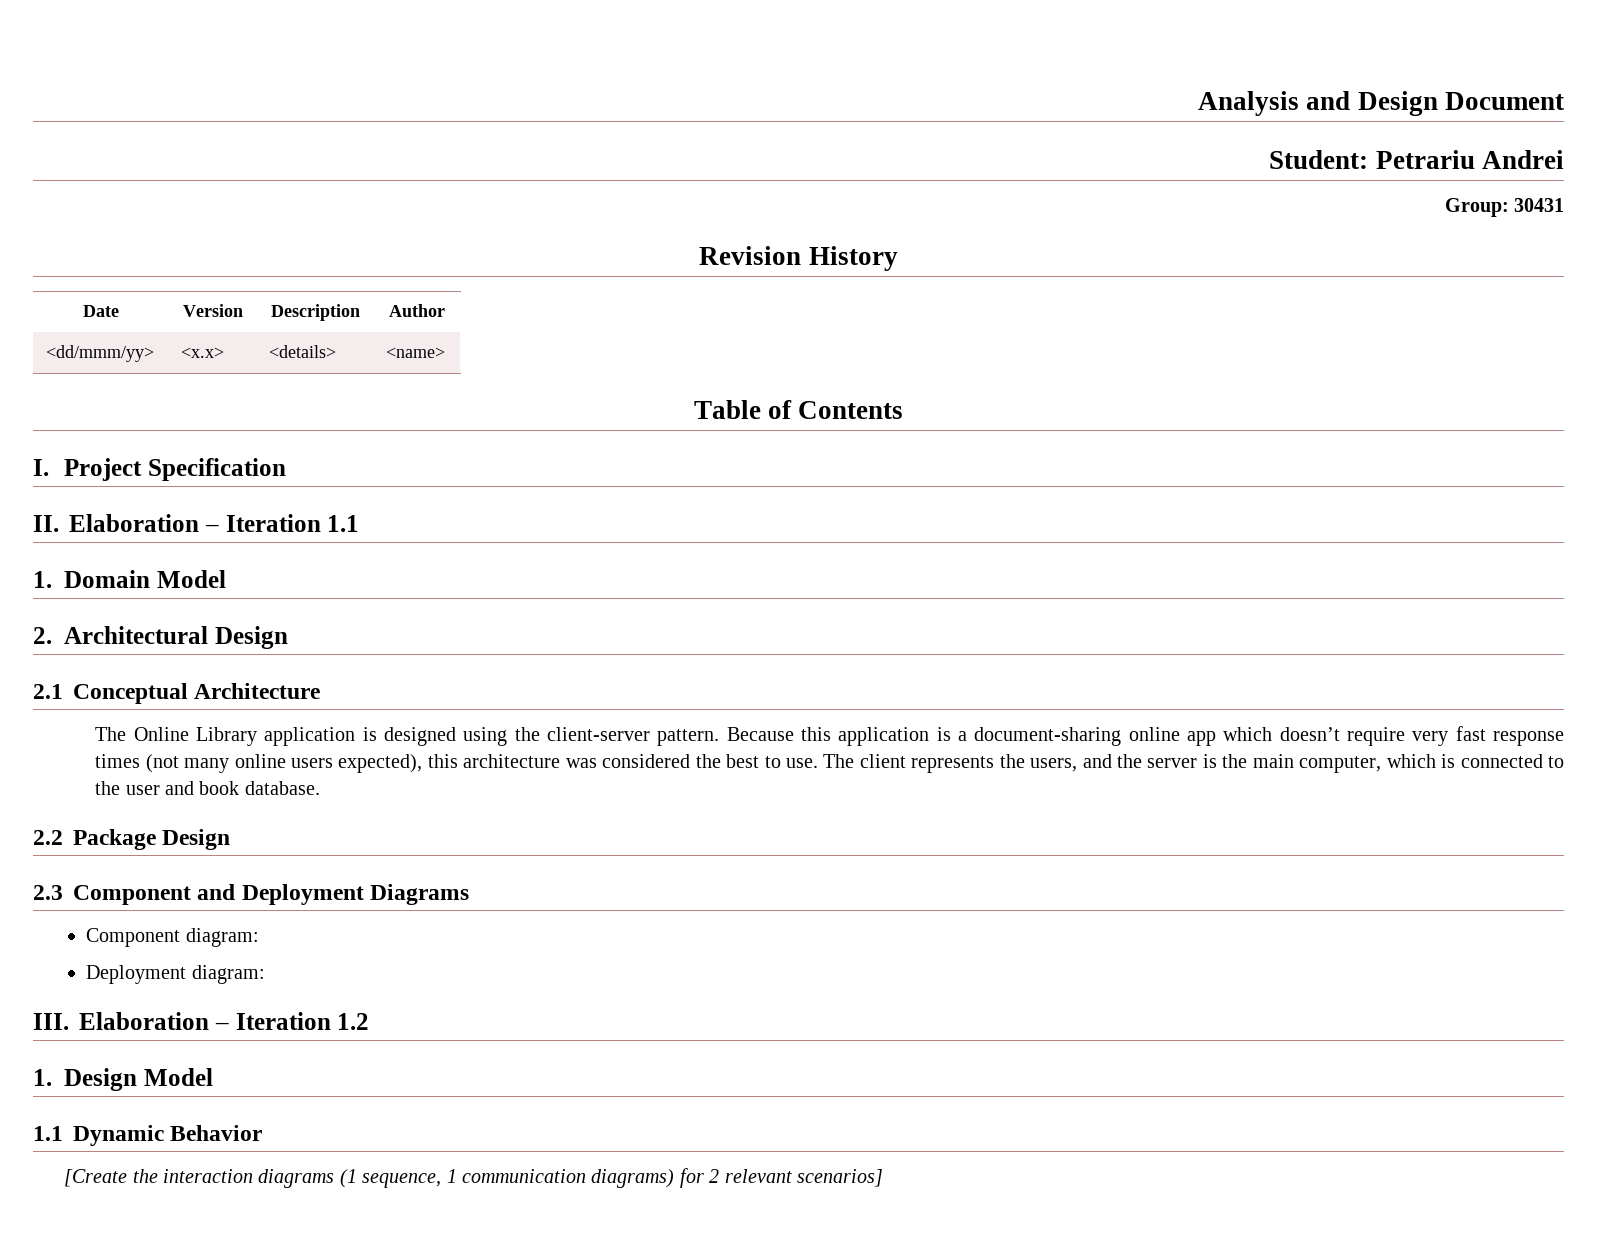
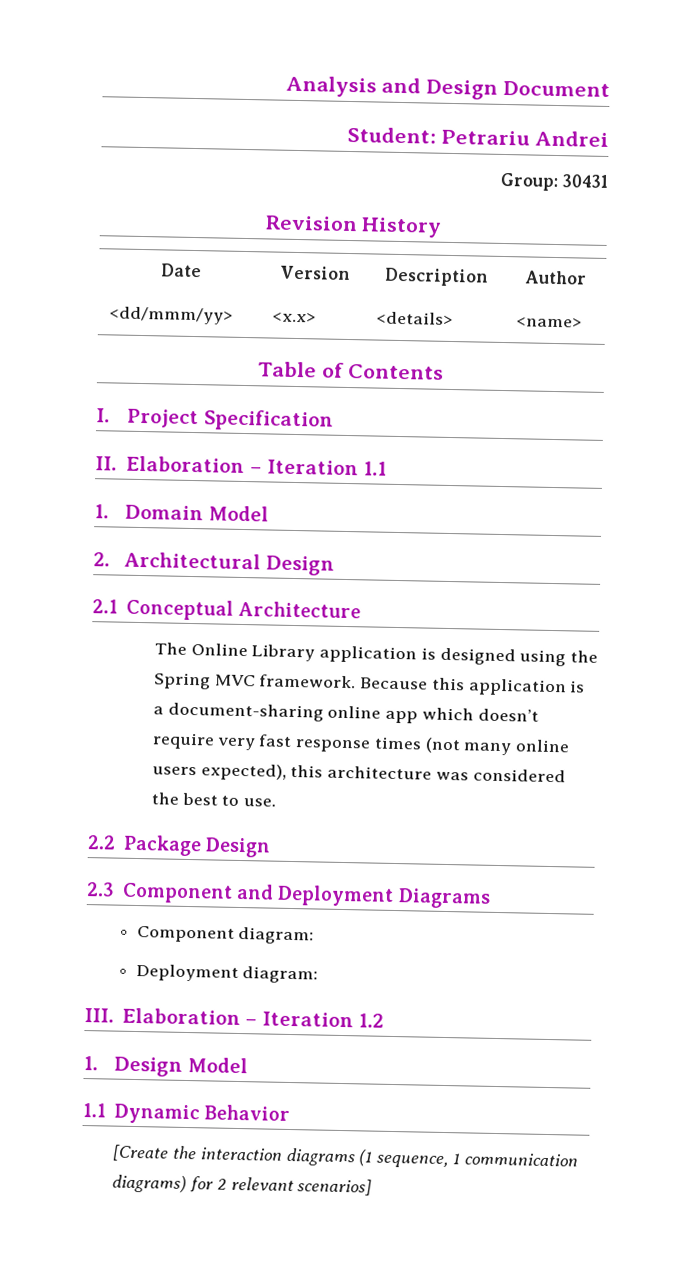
- The Online Library application is designed using the client-server pattern.
+ The Online Library application is designed using the Spring MVC framework.
- The client represents the users, and the server is the main computer, which is connected to the user and book database.

